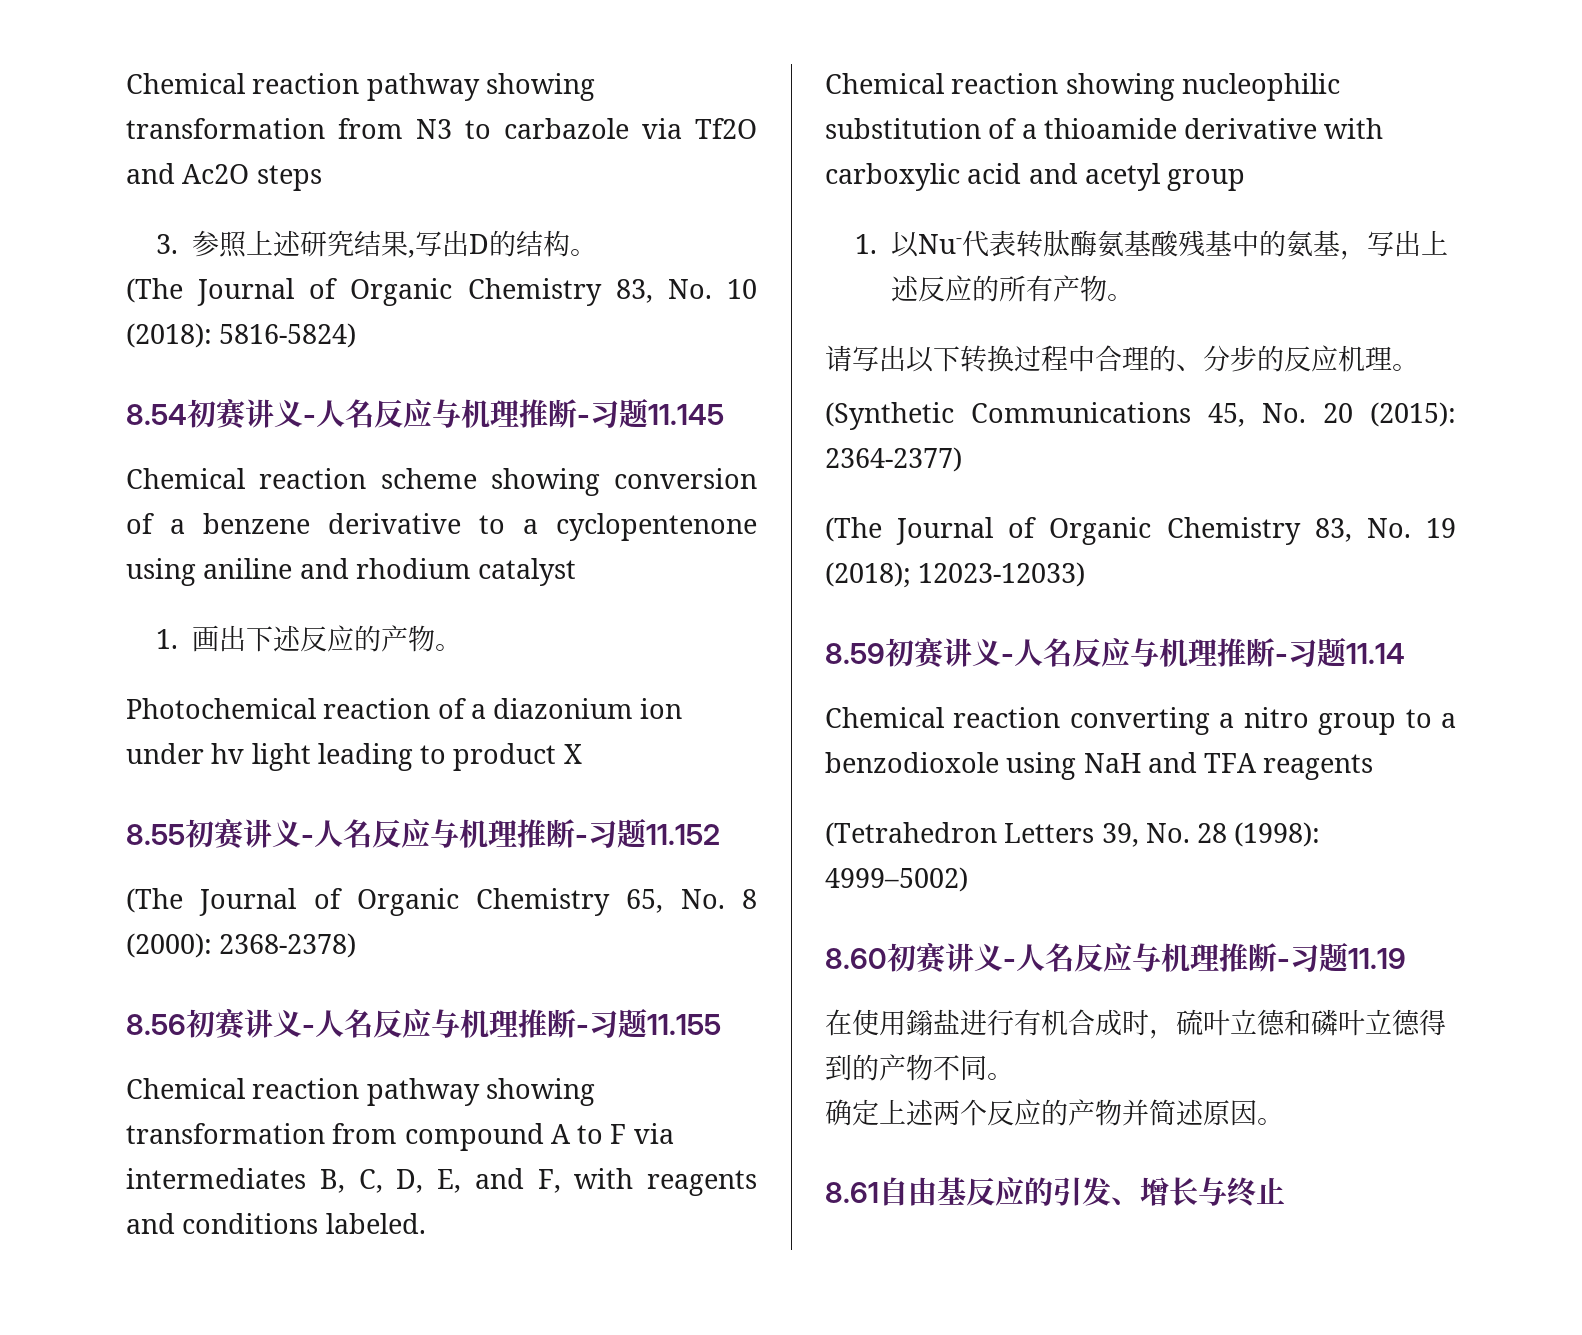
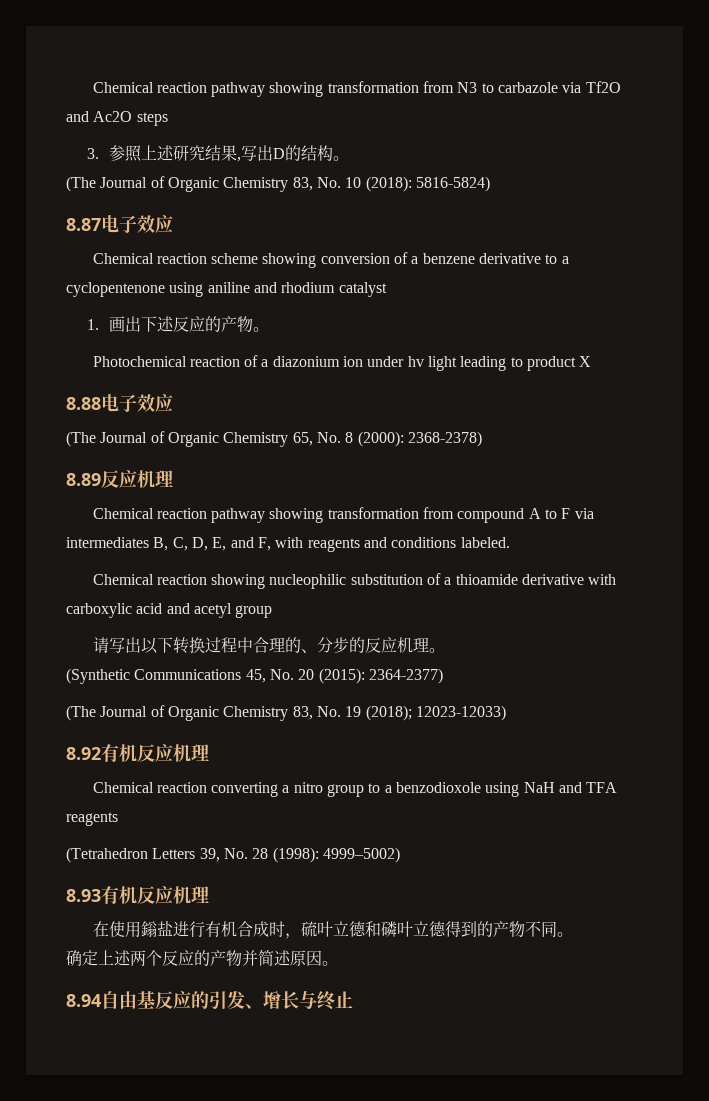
- 8.54初赛讲义-人名反应与机理推断-习题11.145
+ 8.87电子效应
- 8.55初赛讲义-人名反应与机理推断-习题11.152
+ 8.88电子效应
- 8.56初赛讲义-人名反应与机理推断-习题11.155
+ 8.89反应机理
- 1.以Nu-代表转肽酶氨基酸残基中的氨基，写出上述反应的所有产物。
- 8.59初赛讲义-人名反应与机理推断-习题11.14
+ 8.92有机反应机理
- 8.60初赛讲义-人名反应与机理推断-习题11.19
+ 8.93有机反应机理
- 8.61自由基反应的引发、增长与终止
+ 8.94自由基反应的引发、增长与终止

